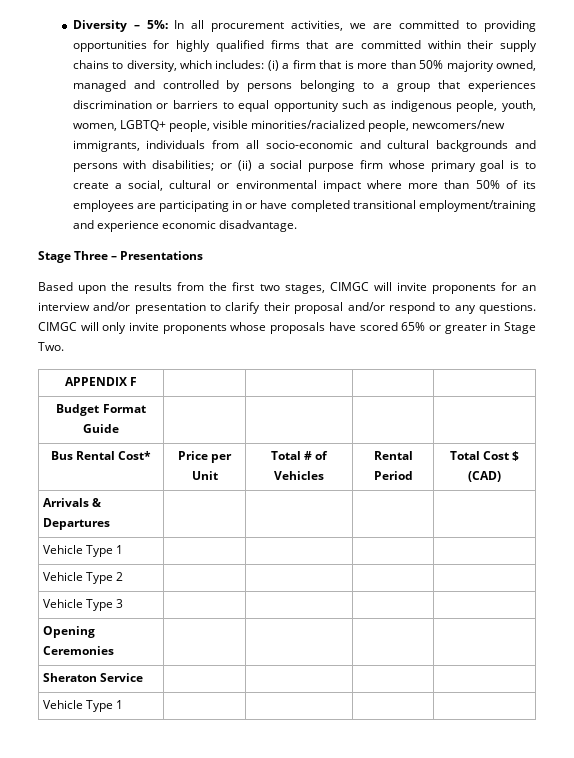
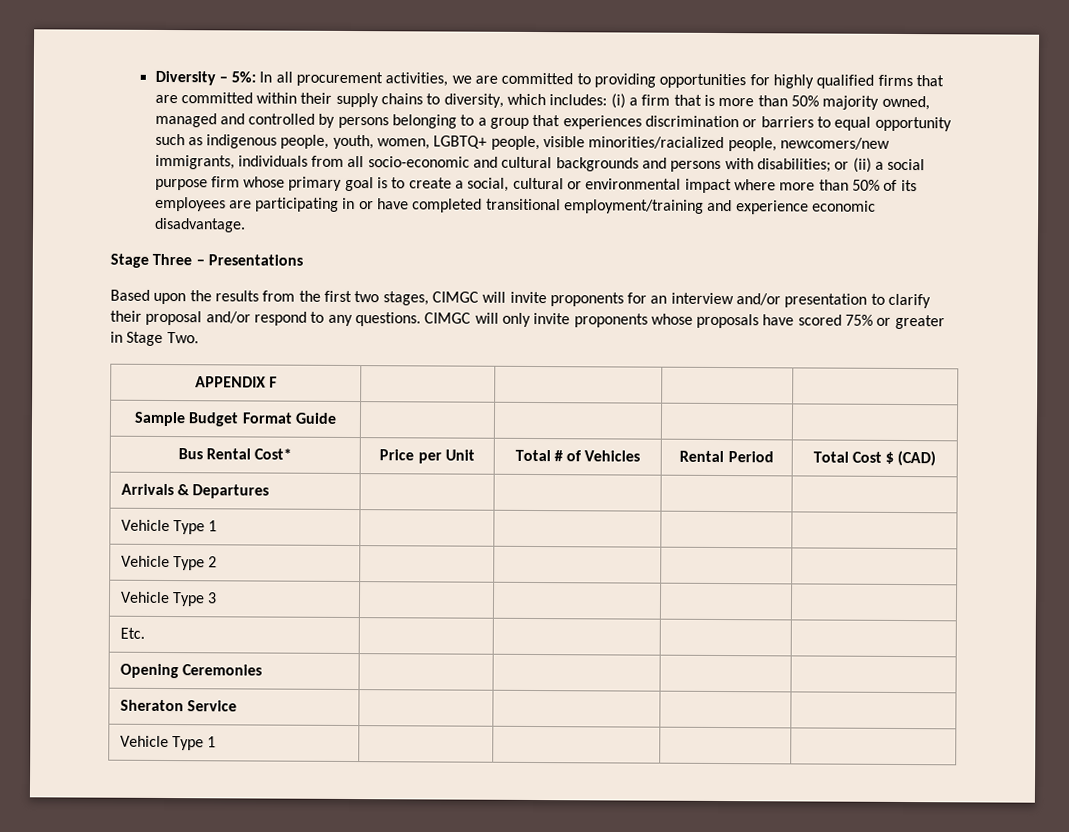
- CIMGC will only invite proponents whose proposals have scored 65% or greater in Stage Two.
+ CIMGC will only invite proponents whose proposals have scored 75% or greater in Stage Two.
- Budget Format Guide | | | |
+ Sample Budget Format Guide | | | |
+ Etc. | | | |

